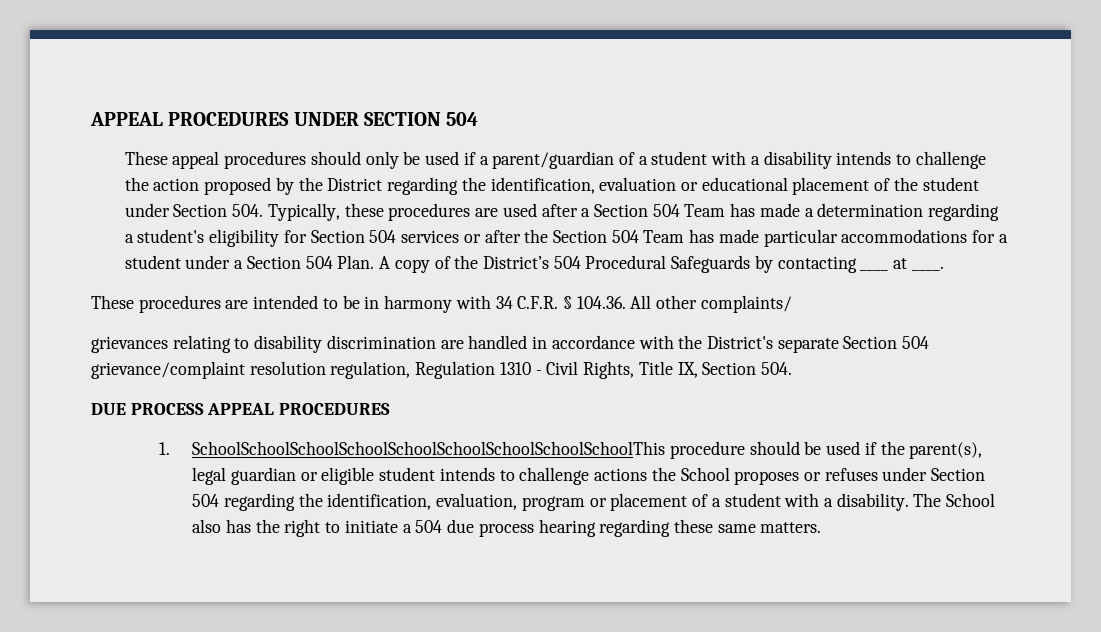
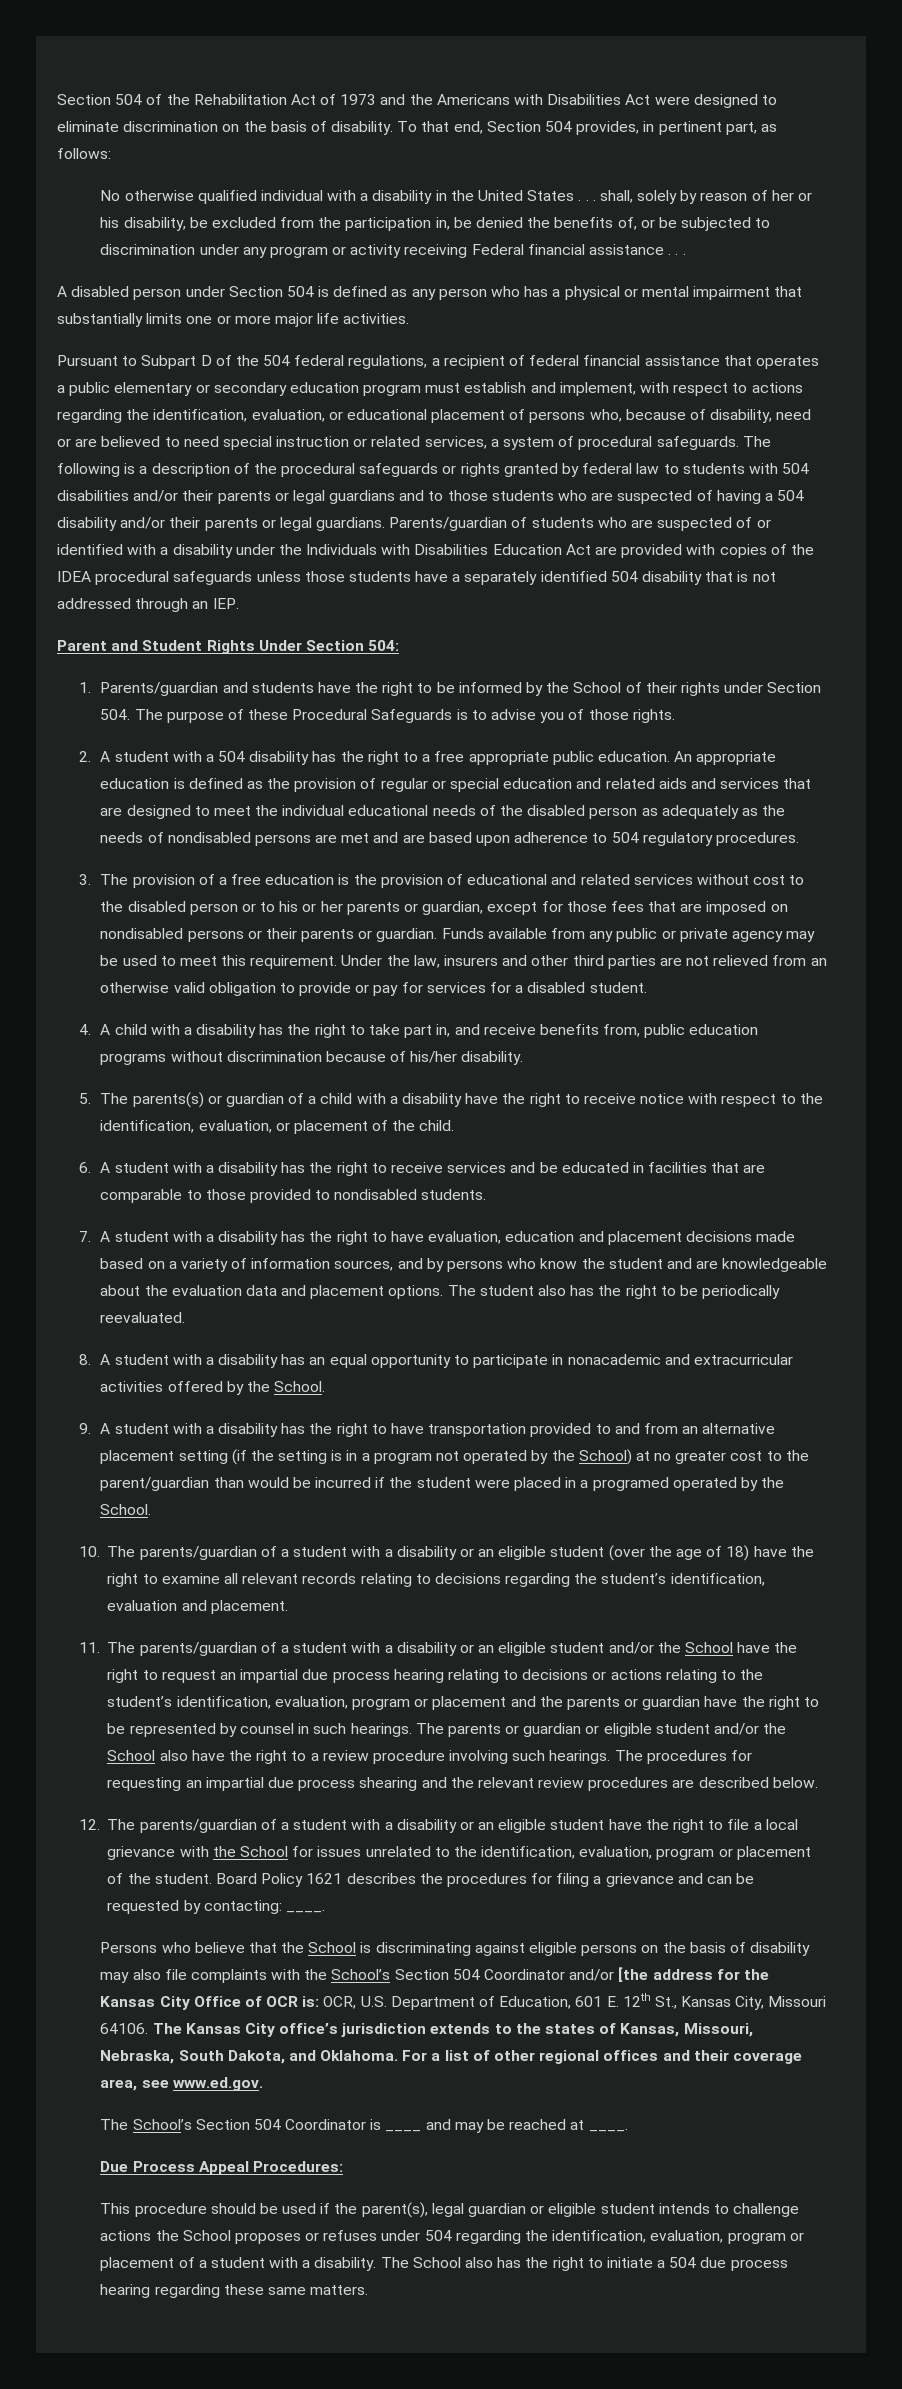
- APPEAL PROCEDURES UNDER SECTION 504
- These appeal procedures should only be used if a parent/guardian of a student with a disability intends to challenge the action proposed by the District regarding the identification, evaluation or educational placement of the student under Section 504. Typically, these procedures are used after a Section 504 Team has made a determination regarding a student's eligibility for Section 504 services or after the Section 504 Team has made particular accommodations for a student under a Section 504 Plan. A copy of the District’s 504 Procedural Safeguards by contacting ____ at ____.
- These procedures are intended to be in harmony with 34 C.F.R. § 104.36. All other complaints/
- grievances relating to disability discrimination are handled in accordance with the District's separate Section 504 grievance/complaint resolution regulation, Regulation 1310 - Civil Rights, Title IX, Section 504.
- DUE PROCESS APPEAL PROCEDURES
- 1. SchoolSchoolSchoolSchoolSchoolSchoolSchoolSchoolSchoolThis procedure should be used if the parent(s), legal guardian or eligible student intends to challenge actions the School proposes or refuses under Section 504 regarding the identification, evaluation, program or placement of a student with a disability.
+ Section 504 of the Rehabilitation Act of 1973 and the Americans with Disabilities Act were designed to eliminate discrimination on the basis of disability. To that end, Section 504 provides, in pertinent part, as follows:
+ No otherwise qualified individual with a disability in the United States . . . shall, solely by reason of her or his disability, be excluded from the participation in, be denied the benefits of, or be subjected to discrimination under any program or activity receiving Federal financial assistance . . .
+ A disabled person under Section 504 is defined as any person who has a physical or mental impairment that substantially limits one or more major life activities.
+ Pursuant to Subpart D of the 504 federal regulations, a recipient of federal financial assistance that operates a public elementary or secondary education program must establish and implement, with respect to actions regarding the identification, evaluation, or educational placement of persons who, because of disability, need or are believed to need special instruction or related services, a system of procedural safeguards. The following is a description of the procedural safeguards or rights granted by federal law to students with 504 disabilities and/or their parents or legal guardians and to those students who are suspected of having a 504 disability and/or their parents or legal guardians. Parents/guardian of students who are suspected of or identified with a disability under the Individuals with Disabilities Education Act are provided with copies of the IDEA procedural safeguards unless those students have a separately identified 504 disability that is not addressed through an IEP.
+ Parent and Student Rights Under Section 504:
+ 1. Parents/guardian and students have the right to be informed by the School of their rights under Section 504. The purpose of these Procedural Safeguards is to advise you of those rights.
+ 2. A student with a 504 disability has the right to a free appropriate public education. An appropriate education is defined as the provision of regular or special education and related aids and services that are designed to meet the individual educational needs of the disabled person as adequately as the needs of nondisabled persons are met and are based upon adherence to 504 regulatory procedures.
+ 3. The provision of a free education is the provision of educational and related services without cost to the disabled person or to his or her parents or guardian, except for those fees that are imposed on nondisabled persons or their parents or guardian. Funds available from any public or private agency may be used to meet this requirement. Under the law, insurers and other third parties are not relieved from an otherwise valid obligation to provide or pay for services for a disabled student.
+ 4. A child with a disability has the right to take part in, and receive benefits from, public education programs without discrimination because of his/her disability.
+ 5. The parents(s) or guardian of a child with a disability have the right to receive notice with respect to the identification, evaluation, or placement of the child.
+ 6. A student with a disability has the right to receive services and be educated in facilities that are comparable to those provided to nondisabled students.
+ 7. A student with a disability has the right to have evaluation, education and placement decisions made based on a variety of information sources, and by persons who know the student and are knowledgeable about the evaluation data and placement options. The student also has the right to be periodically reevaluated.
+ 8. A student with a disability has an equal opportunity to participate in nonacademic and extracurricular activities offered by the School.
+ 9. A student with a disability has the right to have transportation provided to and from an alternative placement setting (if the setting is in a program not operated by the School) at no greater cost to the parent/guardian than would be incurred if the student were placed in a programed operated by the School.
+ 10. The parents/guardian of a student with a disability or an eligible student (over the age of 18) have the right to examine all relevant records relating to decisions regarding the student’s identification, evaluation and placement.
+ 11. The parents/guardian of a student with a disability or an eligible student and/or the School have the right to request an impartial due process hearing relating to decisions or actions relating to the student’s identification, evaluation, program or placement and the parents or guardian have the right to be represented by counsel in such hearings. The parents or guardian or eligible student and/or the School also have the right to a review procedure involving such hearings. The procedures for requesting an impartial due process shearing and the relevant review procedures are described below.
+ 12. The parents/guardian of a student with a disability or an eligible student have the right to file a local grievance with the School for issues unrelated to the identification, evaluation, program or placement of the student. Board Policy 1621 describes the procedures for filing a grievance and can be requested by contacting: ____.
+ Persons who believe that the School is discriminating against eligible persons on the basis of disability may also file complaints with the School’s Section 504 Coordinator and/or [the address for the Kansas City Office of OCR is: OCR, U.S. Department of Education, 601 E. 12th St., Kansas City, Missouri 64106. The Kansas City office’s jurisdiction extends to the states of Kansas, Missouri, Nebraska, South Dakota, and Oklahoma. For a list of other regional offices and their coverage area, see www.ed.gov.
+ The School’s Section 504 Coordinator is ____ and may be reached at ____.
+ Due Process Appeal Procedures:
+ This procedure should be used if the parent(s), legal guardian or eligible student intends to challenge actions the School proposes or refuses under 504 regarding the identification, evaluation, program or placement of a student with a disability.

